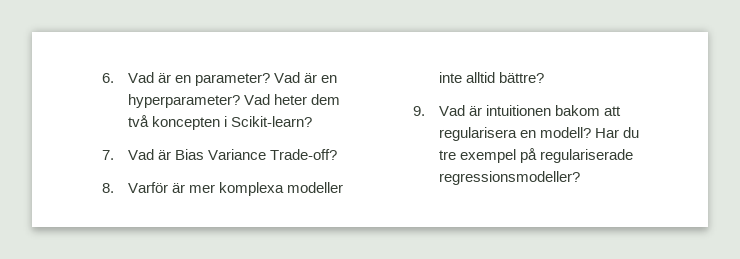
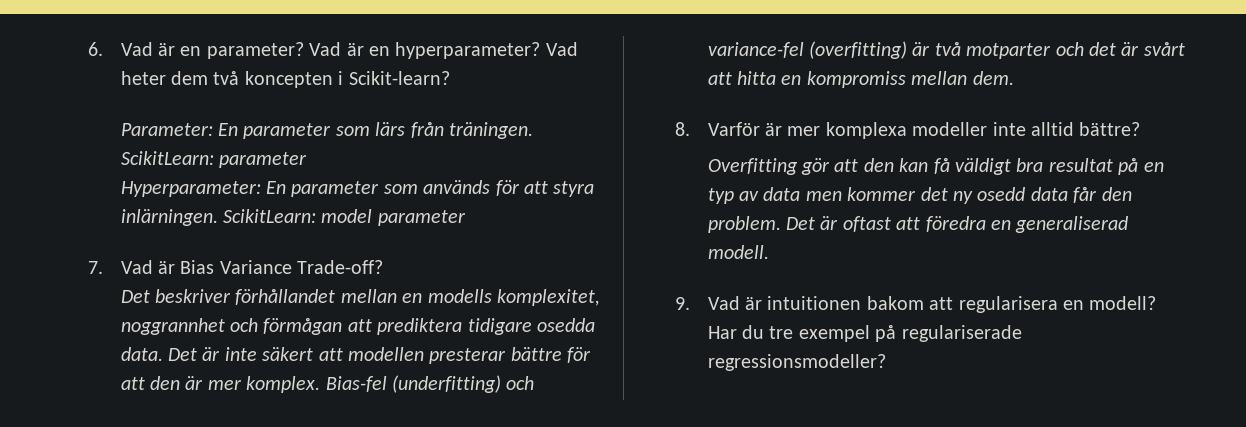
+ Parameter: En parameter som lärs från träningen. ScikitLearn: parameter
+ Hyperparameter: En parameter som används för att styra inlärningen. ScikitLearn: model parameter
+ Det beskriver förhållandet mellan en modells komplexitet, noggrannhet och förmågan att prediktera tidigare osedda data. Det är inte säkert att modellen presterar bättre för att den är mer komplex. Bias-fel (underfitting) och variance-fel (overfitting) är två motparter och det är svårt att hitta en kompromiss mellan dem.
+ Overfitting gör att den kan få väldigt bra resultat på en typ av data men kommer det ny osedd data får den problem. Det är oftast att föredra en generaliserad modell.

